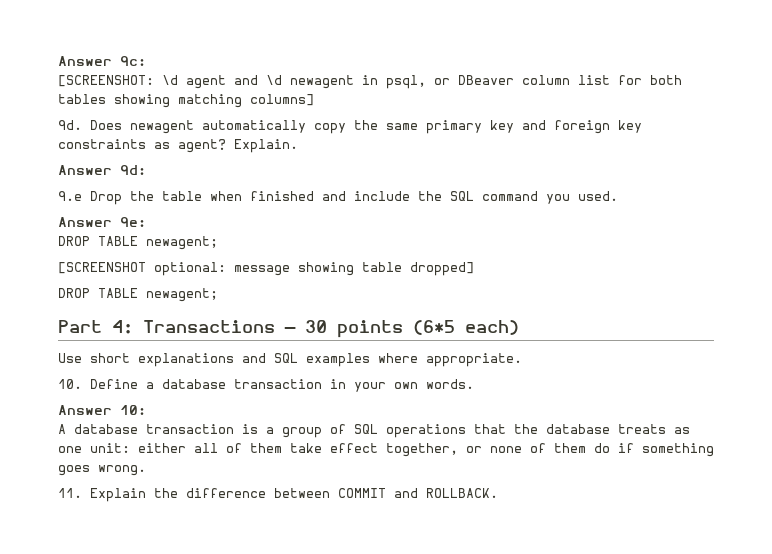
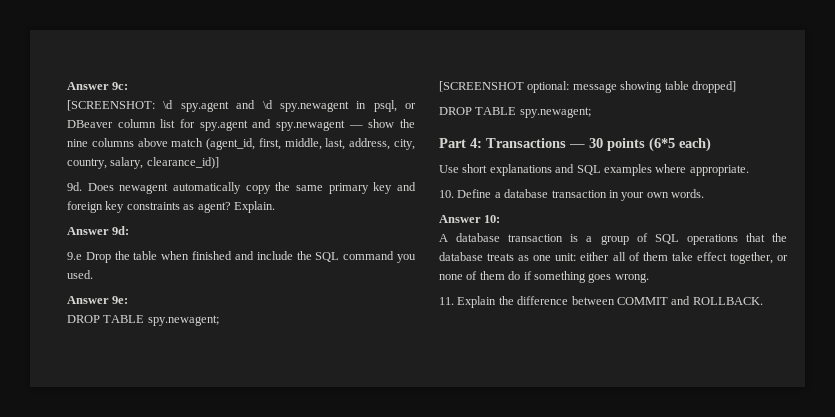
- [SCREENSHOT: \d agent and \d newagent in psql, or DBeaver column list for both tables showing matching columns]
+ [SCREENSHOT: \d spy.agent and \d spy.newagent in psql, or DBeaver column list for spy.agent and spy.newagent — show the nine columns above match (agent_id, first, middle, last, address, city, country, salary, clearance_id)]
  Answer 9e:
- DROP TABLE newagent;
+ DROP TABLE spy.newagent;
  [SCREENSHOT optional: message showing table dropped]
- DROP TABLE newagent;
+ DROP TABLE spy.newagent;

